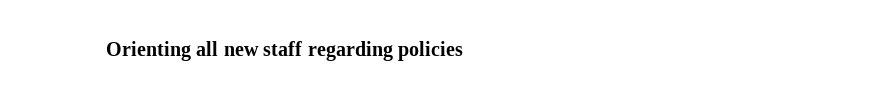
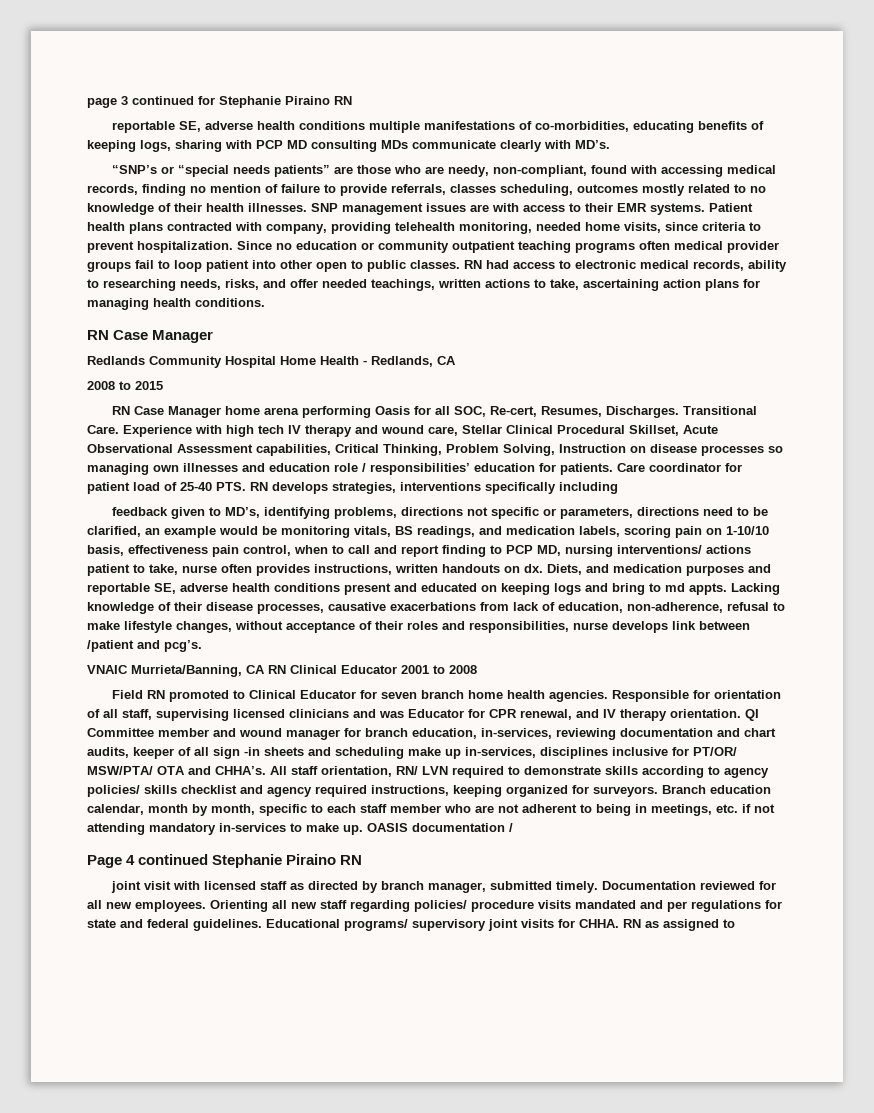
+ page 3 continued for Stephanie Piraino RN
+ reportable SE, adverse health conditions multiple manifestations of co-morbidities, educating benefits of keeping logs, sharing with PCP MD consulting MDs communicate clearly with MD’s.
+ “SNP’s or “special needs patients” are those who are needy, non-compliant, found with accessing medical records, finding no mention of failure to provide referrals, classes scheduling, outcomes mostly related to no knowledge of their health illnesses. SNP management issues are with access to their EMR systems. Patient health plans contracted with company, providing telehealth monitoring, needed home visits, since criteria to prevent hospitalization. Since no education or community outpatient teaching programs often medical provider groups fail to loop patient into other open to public classes. RN had access to electronic medical records, ability to researching needs, risks, and offer needed teachings, written actions to take, ascertaining action plans for managing health conditions.
+ RN Case Manager
+ Redlands Community Hospital Home Health - Redlands, CA
+ 2008 to 2015
+ RN Case Manager home arena performing Oasis for all SOC, Re-cert, Resumes, Discharges. Transitional Care. Experience with high tech IV therapy and wound care, Stellar Clinical Procedural Skillset, Acute Observational Assessment capabilities, Critical Thinking, Problem Solving, Instruction on disease processes so managing own illnesses and education role / responsibilities’ education for patients. Care coordinator for patient load of 25-40 PTS. RN develops strategies, interventions specifically including
+ feedback given to MD’s, identifying problems, directions not specific or parameters, directions need to be clarified, an example would be monitoring vitals, BS readings, and medication labels, scoring pain on 1-10/10 basis, effectiveness pain control, when to call and report finding to PCP MD, nursing interventions/ actions patient to take, nurse often provides instructions, written handouts on dx. Diets, and medication purposes and reportable SE, adverse health conditions present and educated on keeping logs and bring to md appts. Lacking knowledge of their disease processes, causative exacerbations from lack of education, non-adherence, refusal to make lifestyle changes, without acceptance of their roles and responsibilities, nurse develops link between /patient and pcg’s.
+ VNAIC Murrieta/Banning, CA RN Clinical Educator 2001 to 2008
+ Field RN promoted to Clinical Educator for seven branch home health agencies. Responsible for orientation of all staff, supervising licensed clinicians and was Educator for CPR renewal, and IV therapy orientation. QI Committee member and wound manager for branch education, in-services, reviewing documentation and chart audits, keeper of all sign -in sheets and scheduling make up in-services, disciplines inclusive for PT/OR/ MSW/PTA/ OTA and CHHA’s. All staff orientation, RN/ LVN required to demonstrate skills according to agency policies/ skills checklist and agency required instructions, keeping organized for surveyors. Branch education calendar, month by month, specific to each staff member who are not adherent to being in meetings, etc. if not attending mandatory in-services to make up. OASIS documentation /
+ Page 4 continued Stephanie Piraino RN
+ joint visit with licensed staff as directed by branch manager, submitted timely. Documentation reviewed for all new employees.
- Orienting all new staff regarding policies
+ Orienting all new staff regarding policies/ procedure visits mandated and per regulations for state and federal guidelines. Educational programs/ supervisory joint visits for CHHA. RN as assigned to

